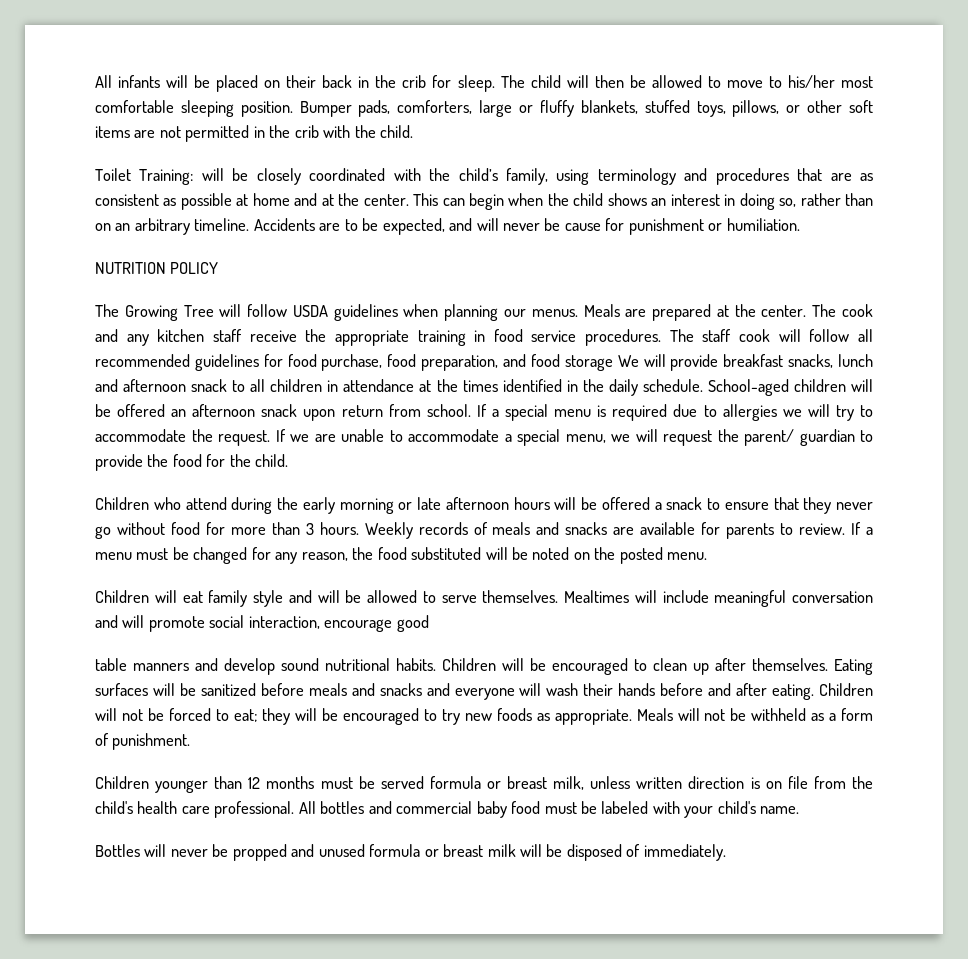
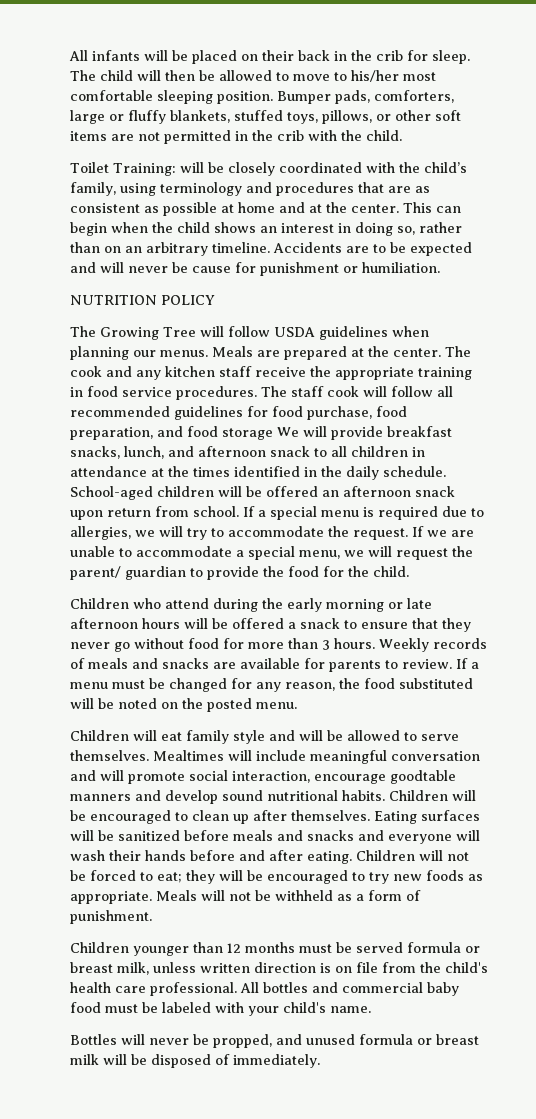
- Accidents are to be expected, and will never be cause for punishment or humiliation.
+ Accidents are to be expected and will never be cause for punishment or humiliation.
- The staff cook will follow all recommended guidelines for food purchase, food preparation, and food storage We will provide breakfast snacks, lunch and afternoon snack to all children in attendance at the times identified in the daily schedule.
+ The staff cook will follow all recommended guidelines for food purchase, food preparation, and food storage We will provide breakfast snacks, lunch, and afternoon snack to all children in attendance at the times identified in the daily schedule.
- If a special menu is required due to allergies we will try to accommodate the request.
+ If a special menu is required due to allergies, we will try to accommodate the request.
- Mealtimes will include meaningful conversation and will promote social interaction, encourage good
- table manners and develop sound nutritional habits.
+ Mealtimes will include meaningful conversation and will promote social interaction, encourage goodtable manners and develop sound nutritional habits.
- Bottles will never be propped and unused formula or breast milk will be disposed of immediately.
+ Bottles will never be propped, and unused formula or breast milk will be disposed of immediately.

